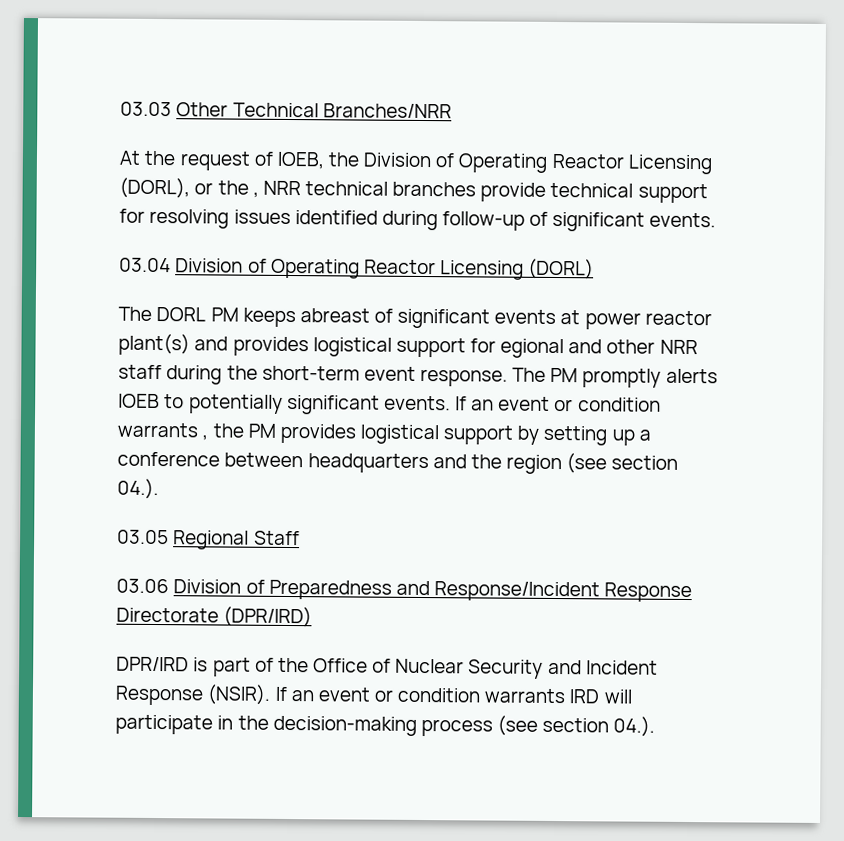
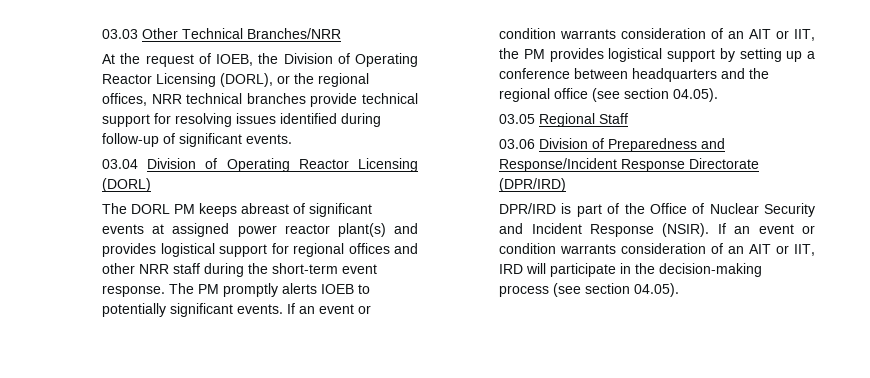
- At the request of IOEB, the Division of Operating Reactor Licensing (DORL), or the , NRR technical branches provide technical support for resolving issues identified during follow-up of significant events.
+ At the request of IOEB, the Division of Operating Reactor Licensing (DORL), or the regional offices, NRR technical branches provide technical support for resolving issues identified during follow-up of significant events.
- The DORL PM keeps abreast of significant events at power reactor plant(s) and provides logistical support for egional and other NRR staff during the short-term event response.
+ The DORL PM keeps abreast of significant events at assigned power reactor plant(s) and provides logistical support for regional offices and other NRR staff during the short-term event response.
- If an event or condition warrants , the PM provides logistical support by setting up a conference between headquarters and the region (see section 04.).
+ If an event or condition warrants consideration of an AIT or IIT, the PM provides logistical support by setting up a conference between headquarters and the regional office (see section 04.05).
- If an event or condition warrants IRD will participate in the decision-making process (see section 04.).
+ If an event or condition warrants consideration of an AIT or IIT, IRD will participate in the decision-making process (see section 04.05).

